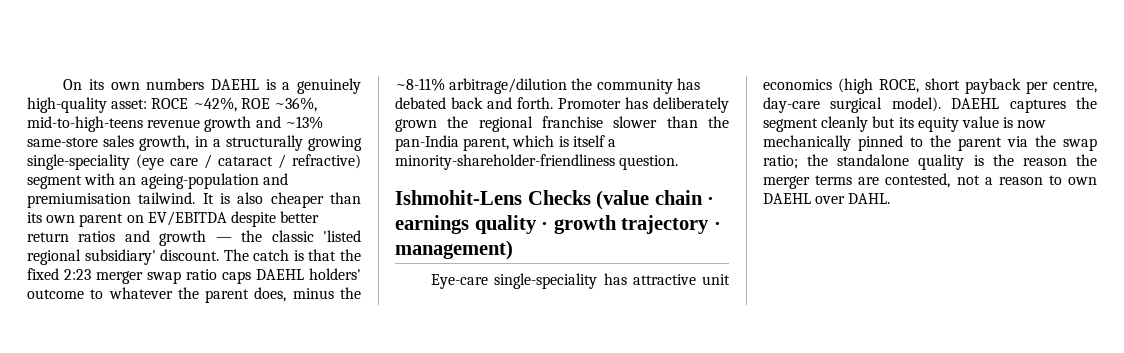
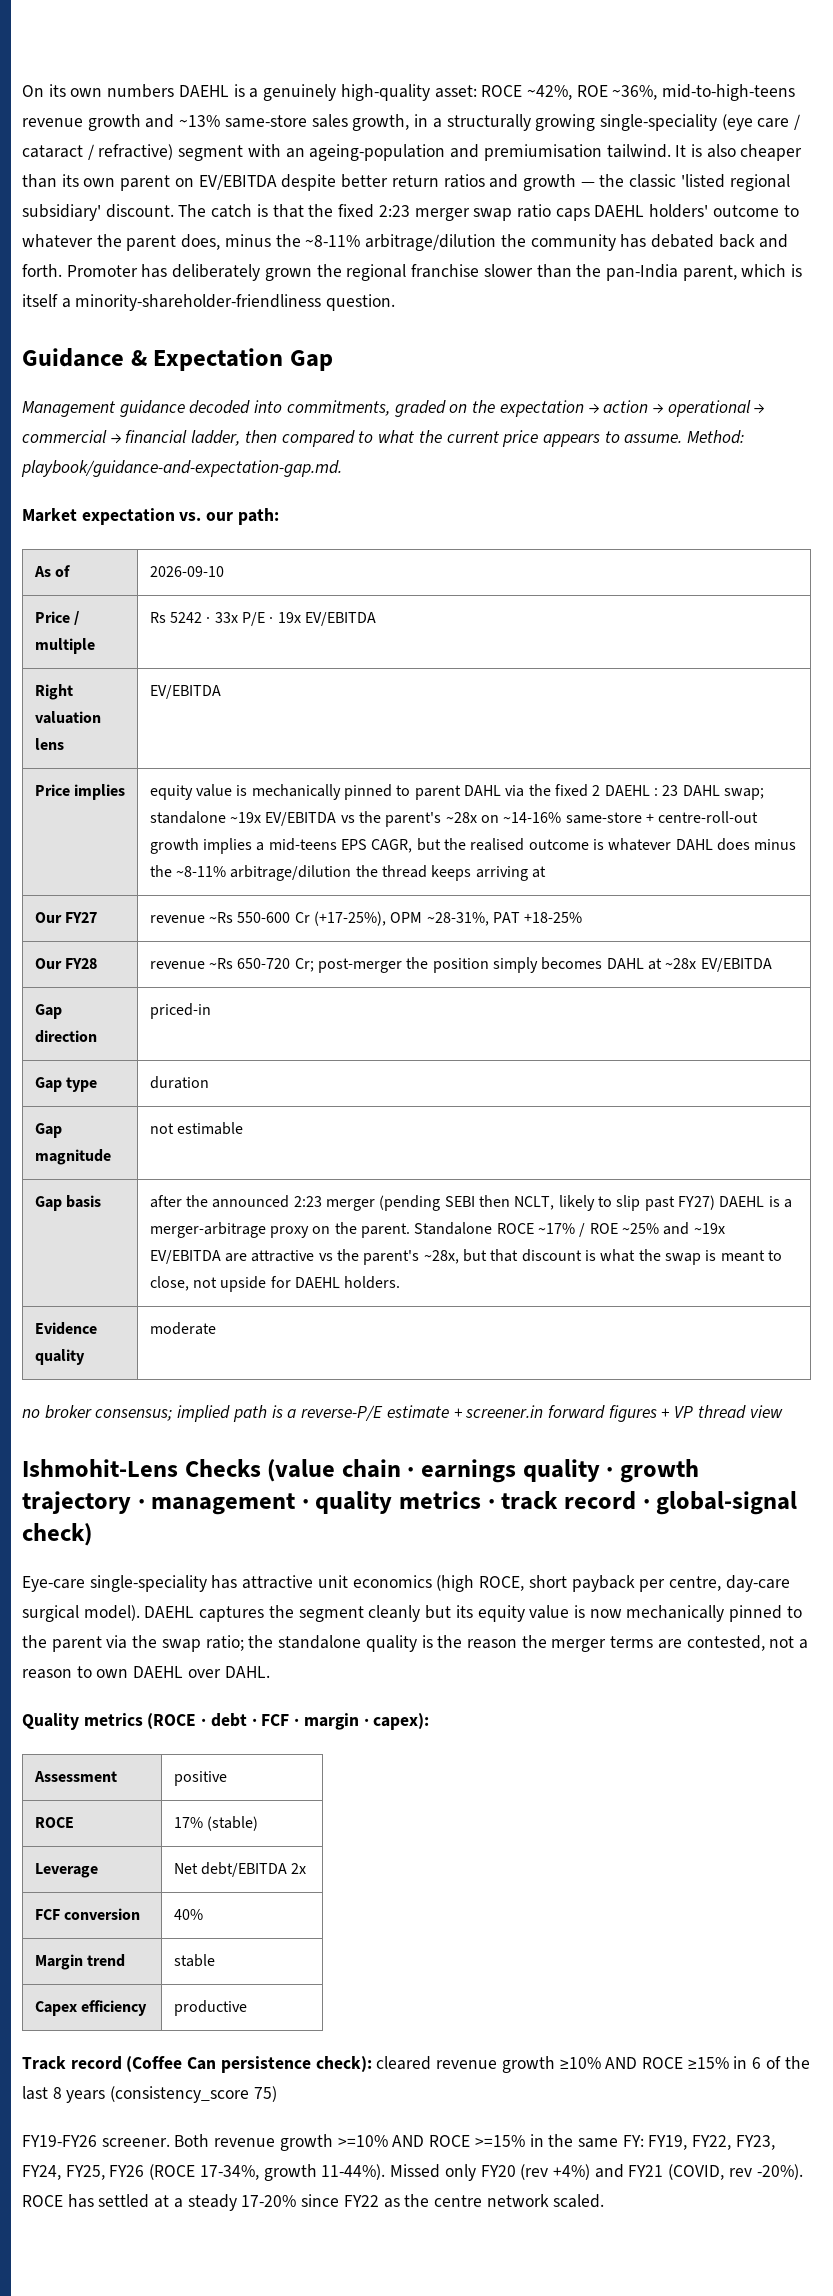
+ Guidance & Expectation Gap
+ Management guidance decoded into commitments, graded on the expectation → action → operational → commercial → financial ladder, then compared to what the current price appears to assume. Method: playbook/guidance-and-expectation-gap.md.
+ Market expectation vs. our path:
+ As of | 2026-09-10
+ Price / multiple | Rs 5242 · 33x P/E · 19x EV/EBITDA
+ Right valuation lens | EV/EBITDA
+ Price implies | equity value is mechanically pinned to parent DAHL via the fixed 2 DAEHL : 23 DAHL swap; standalone ~19x EV/EBITDA vs the parent's ~28x on ~14-16% same-store + centre-roll-out growth implies a mid-teens EPS CAGR, but the realised outcome is whatever DAHL does minus the ~8-11% arbitrage/dilution the thread keeps arriving at
+ Our FY27 | revenue ~Rs 550-600 Cr (+17-25%), OPM ~28-31%, PAT +18-25%
+ Our FY28 | revenue ~Rs 650-720 Cr; post-merger the position simply becomes DAHL at ~28x EV/EBITDA
+ Gap direction | priced-in
+ Gap type | duration
+ Gap magnitude | not estimable
+ Gap basis | after the announced 2:23 merger (pending SEBI then NCLT, likely to slip past FY27) DAEHL is a merger-arbitrage proxy on the parent. Standalone ROCE ~17% / ROE ~25% and ~19x EV/EBITDA are attractive vs the parent's ~28x, but that discount is what the swap is meant to close, not upside for DAEHL holders.
+ Evidence quality | moderate
+ no broker consensus; implied path is a reverse-P/E estimate + screener.in forward figures + VP thread view
- Ishmohit-Lens Checks (value chain · earnings quality · growth trajectory · management)
+ Ishmohit-Lens Checks (value chain · earnings quality · growth trajectory · management · quality metrics · track record · global-signal check)
+ Quality metrics (ROCE · debt · FCF · margin · capex):
+ Assessment | positive
+ ROCE | 17% (stable)
+ Leverage | Net debt/EBITDA 2x
+ FCF conversion | 40%
+ Margin trend | stable
+ Capex efficiency | productive
+ Track record (Coffee Can persistence check): cleared revenue growth ≥10% AND ROCE ≥15% in 6 of the last 8 years (consistency_score 75)
+ FY19-FY26 screener. Both revenue growth >=10% AND ROCE >=15% in the same FY: FY19, FY22, FY23, FY24, FY25, FY26 (ROCE 17-34%, growth 11-44%). Missed only FY20 (rev +4%) and FY21 (COVID, rev -20%). ROCE has settled at a steady 17-20% since FY22 as the centre network scaled.

